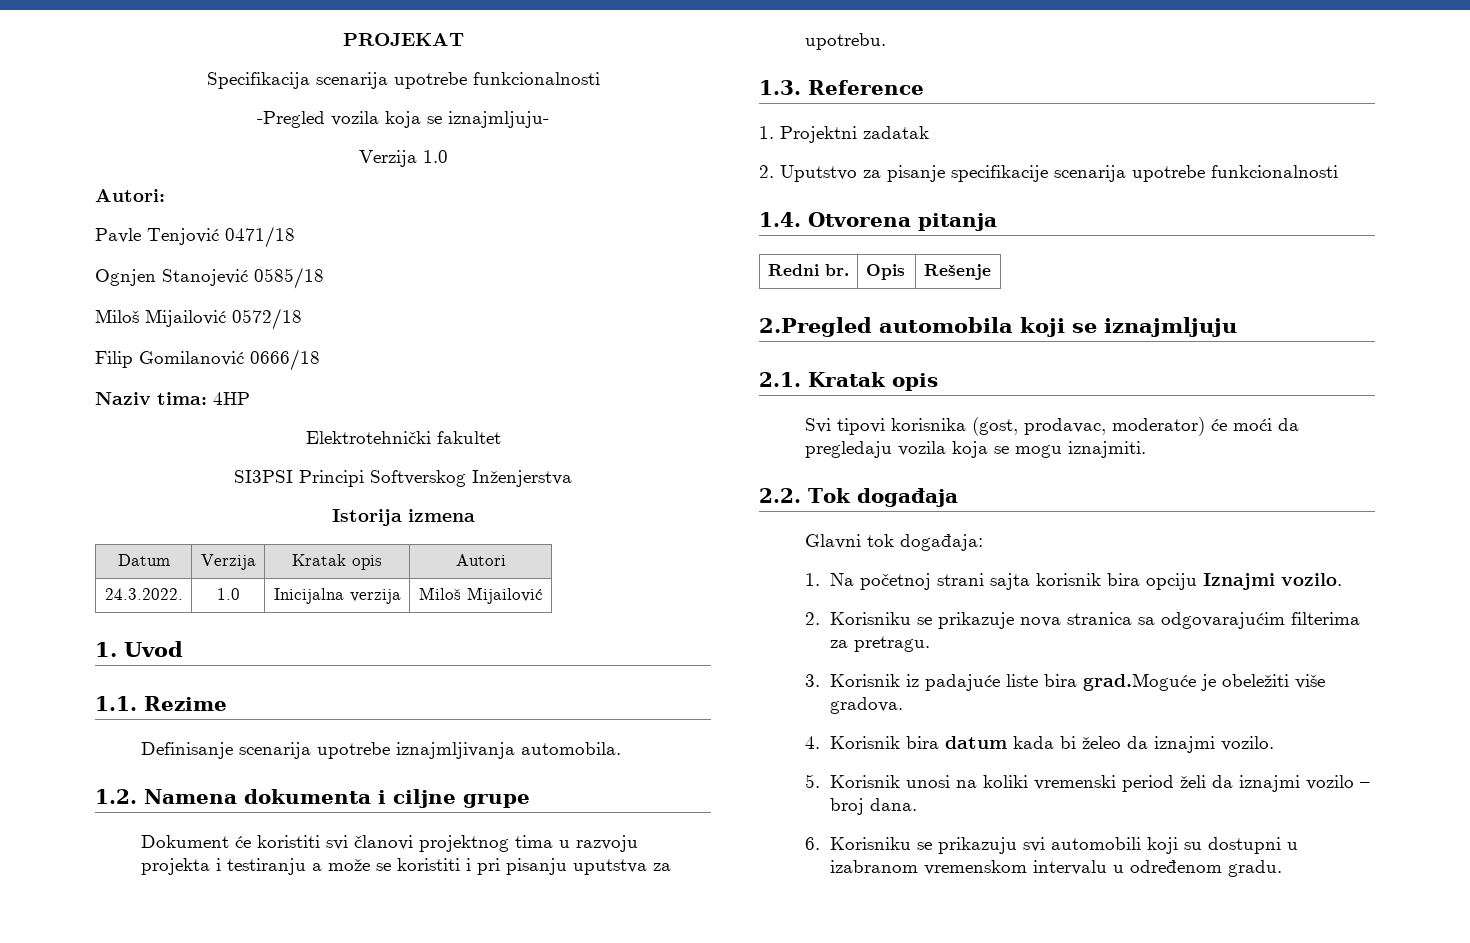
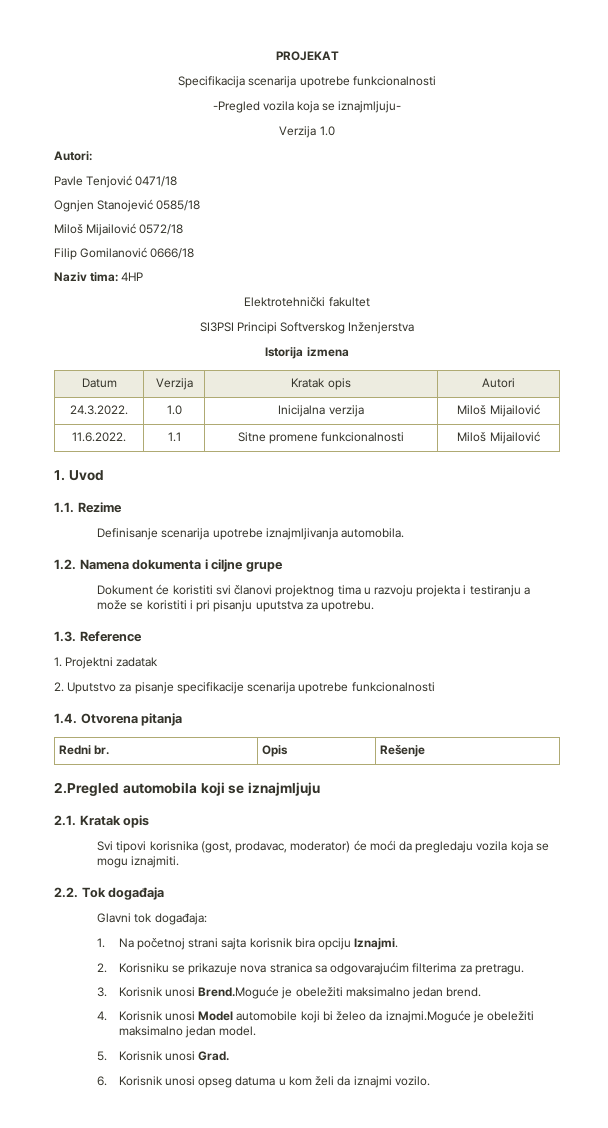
+ 11.6.2022. | 1.1 | Sitne promene funkcionalnosti | Miloš Mijailović
- 1. Na početnoj strani sajta korisnik bira opciju Iznajmi vozilo.
+ 1. Na početnoj strani sajta korisnik bira opciju Iznajmi.
- 3. Korisnik iz padajuće liste bira grad.Moguće je obeležiti više gradova.
- 4. Korisnik bira datum kada bi želeo da iznajmi vozilo.
- 5. Korisnik unosi na koliki vremenski period želi da iznajmi vozilo – broj dana.
- 6. Korisniku se prikazuju svi automobili koji su dostupni u izabranom vremenskom intervalu u određenom gradu.
+ 3. Korisnik unosi Brend.Moguće je obeležiti maksimalno jedan brend.
+ 4. Korisnik unosi Model automobile koji bi želeo da iznajmi.Moguće je obeležiti maksimalno jedan model.
+ 5. Korisnik unosi Grad.
+ 6. Korisnik unosi opseg datuma u kom želi da iznajmi vozilo.

